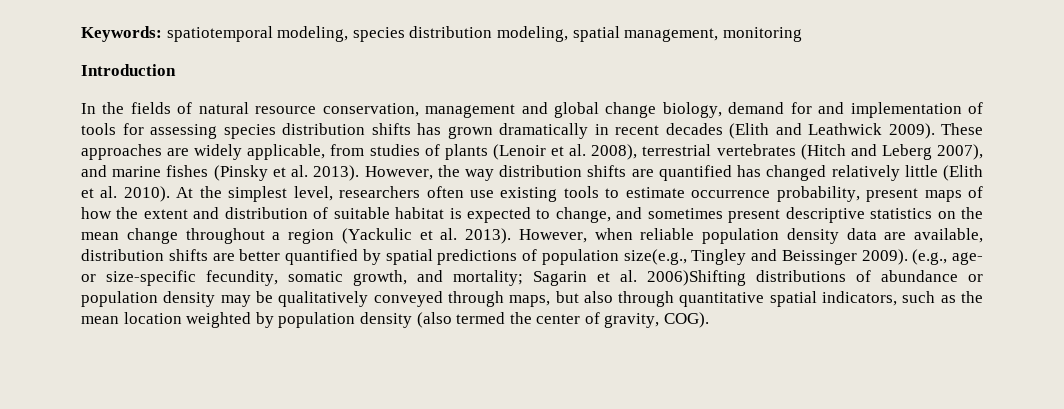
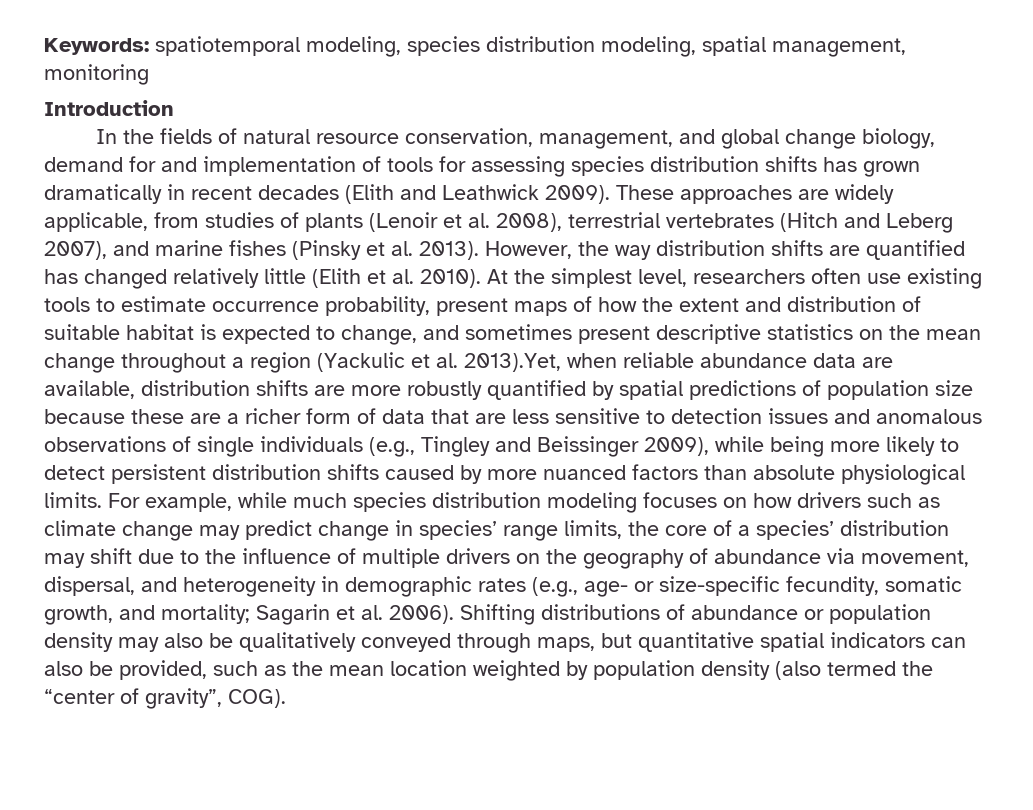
- In the fields of natural resource conservation, management and global change biology, demand for and implementation of tools for assessing species distribution shifts has grown dramatically in recent decades (Elith and Leathwick 2009).
+ In the fields of natural resource conservation, management, and global change biology, demand for and implementation of tools for assessing species distribution shifts has grown dramatically in recent decades (Elith and Leathwick 2009).
- At the simplest level, researchers often use existing tools to estimate occurrence probability, present maps of how the extent and distribution of suitable habitat is expected to change, and sometimes present descriptive statistics on the mean change throughout a region (Yackulic et al. 2013). However, when reliable population density data are available, distribution shifts are better quantified by spatial predictions of population size(e.g., Tingley and Beissinger 2009). (e.g., age- or size-specific fecundity, somatic growth, and mortality;
+ At the simplest level, researchers often use existing tools to estimate occurrence probability, present maps of how the extent and distribution of suitable habitat is expected to change, and sometimes present descriptive statistics on the mean change throughout a region (Yackulic et al. 2013).Yet, when reliable abundance data are available, distribution shifts are more robustly quantified by spatial predictions of population size because these are a richer form of data that are less sensitive to detection issues and anomalous observations of single individuals (e.g., Tingley and Beissinger 2009), while being more likely to detect persistent distribution shifts caused by more nuanced factors than absolute physiological limits. For example, while much species distribution modeling focuses on how drivers such as climate change may predict change in species’ range limits, the core of a species’ distribution may shift due to the influence of multiple drivers on the geography of abundance via movement, dispersal, and heterogeneity in demographic rates (e.g., age- or size-specific fecundity, somatic growth, and mortality;
- Sagarin et al. 2006)Shifting distributions of abundance or population density may be qualitatively conveyed through maps, but also through quantitative spatial indicators, such as the mean location weighted by population density (also termed the center of gravity, COG).
+ Sagarin et al. 2006). Shifting distributions of abundance or population density may also be qualitatively conveyed through maps, but quantitative spatial indicators can also be provided, such as the mean location weighted by population density (also termed the “center of gravity”, COG).

